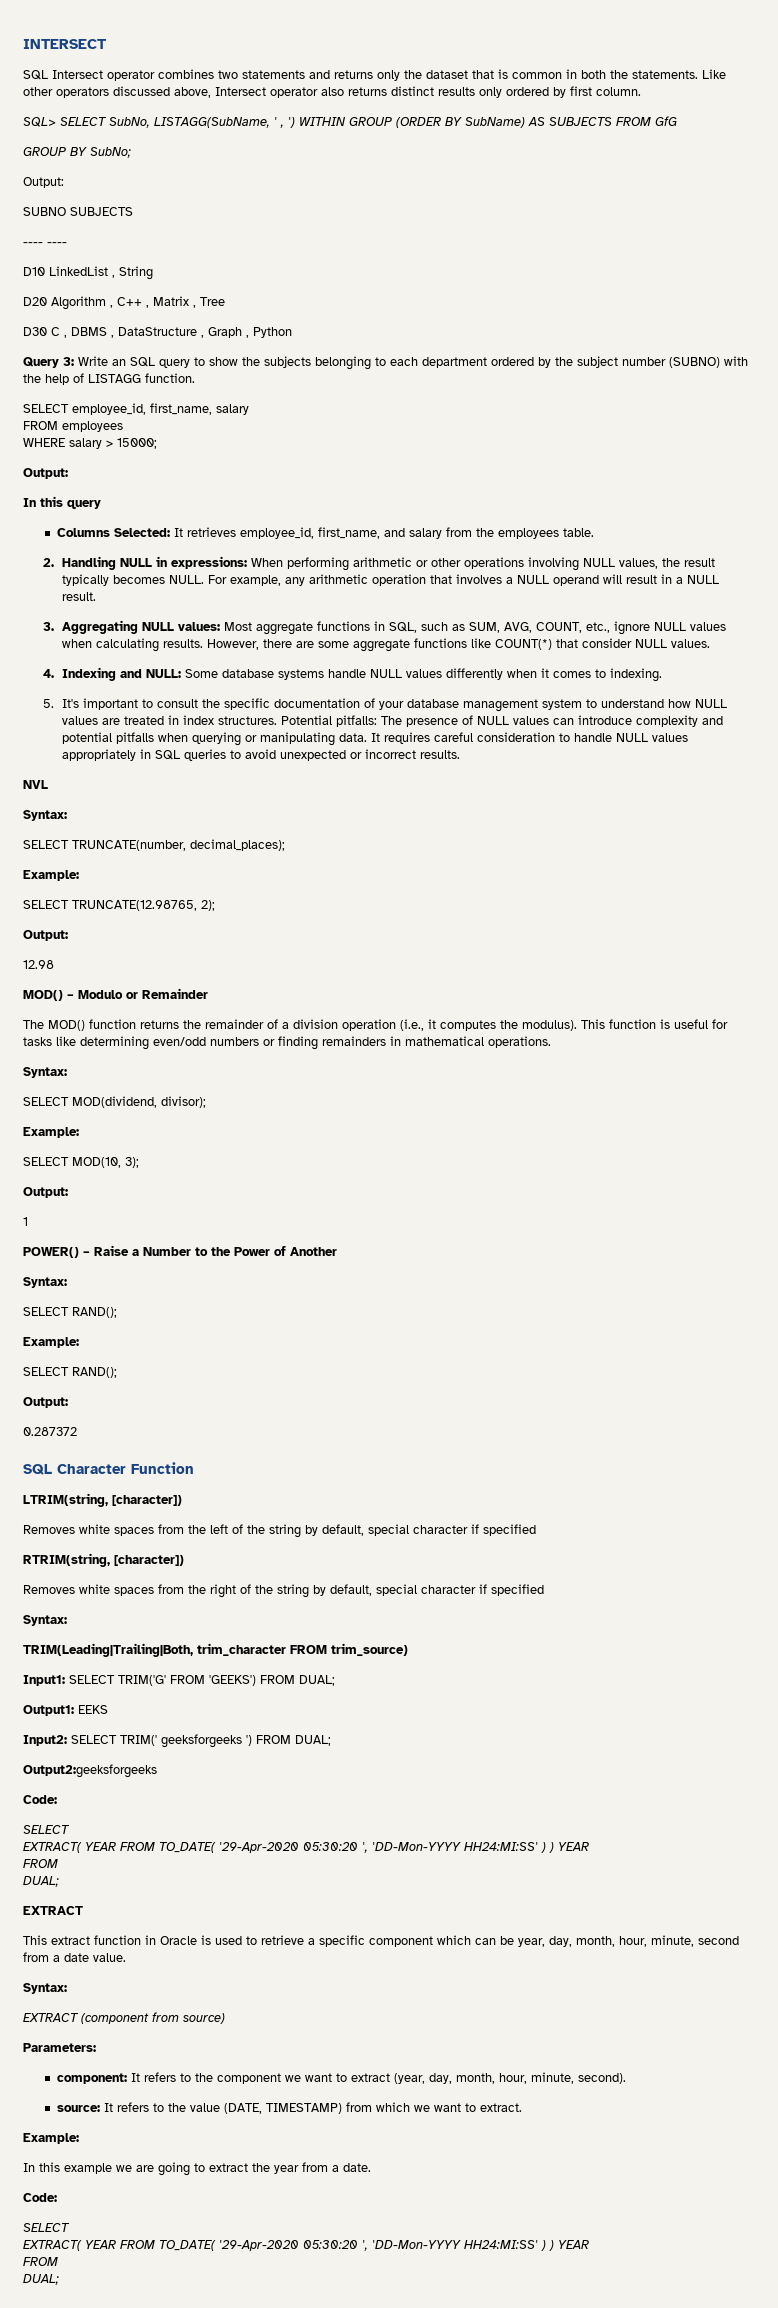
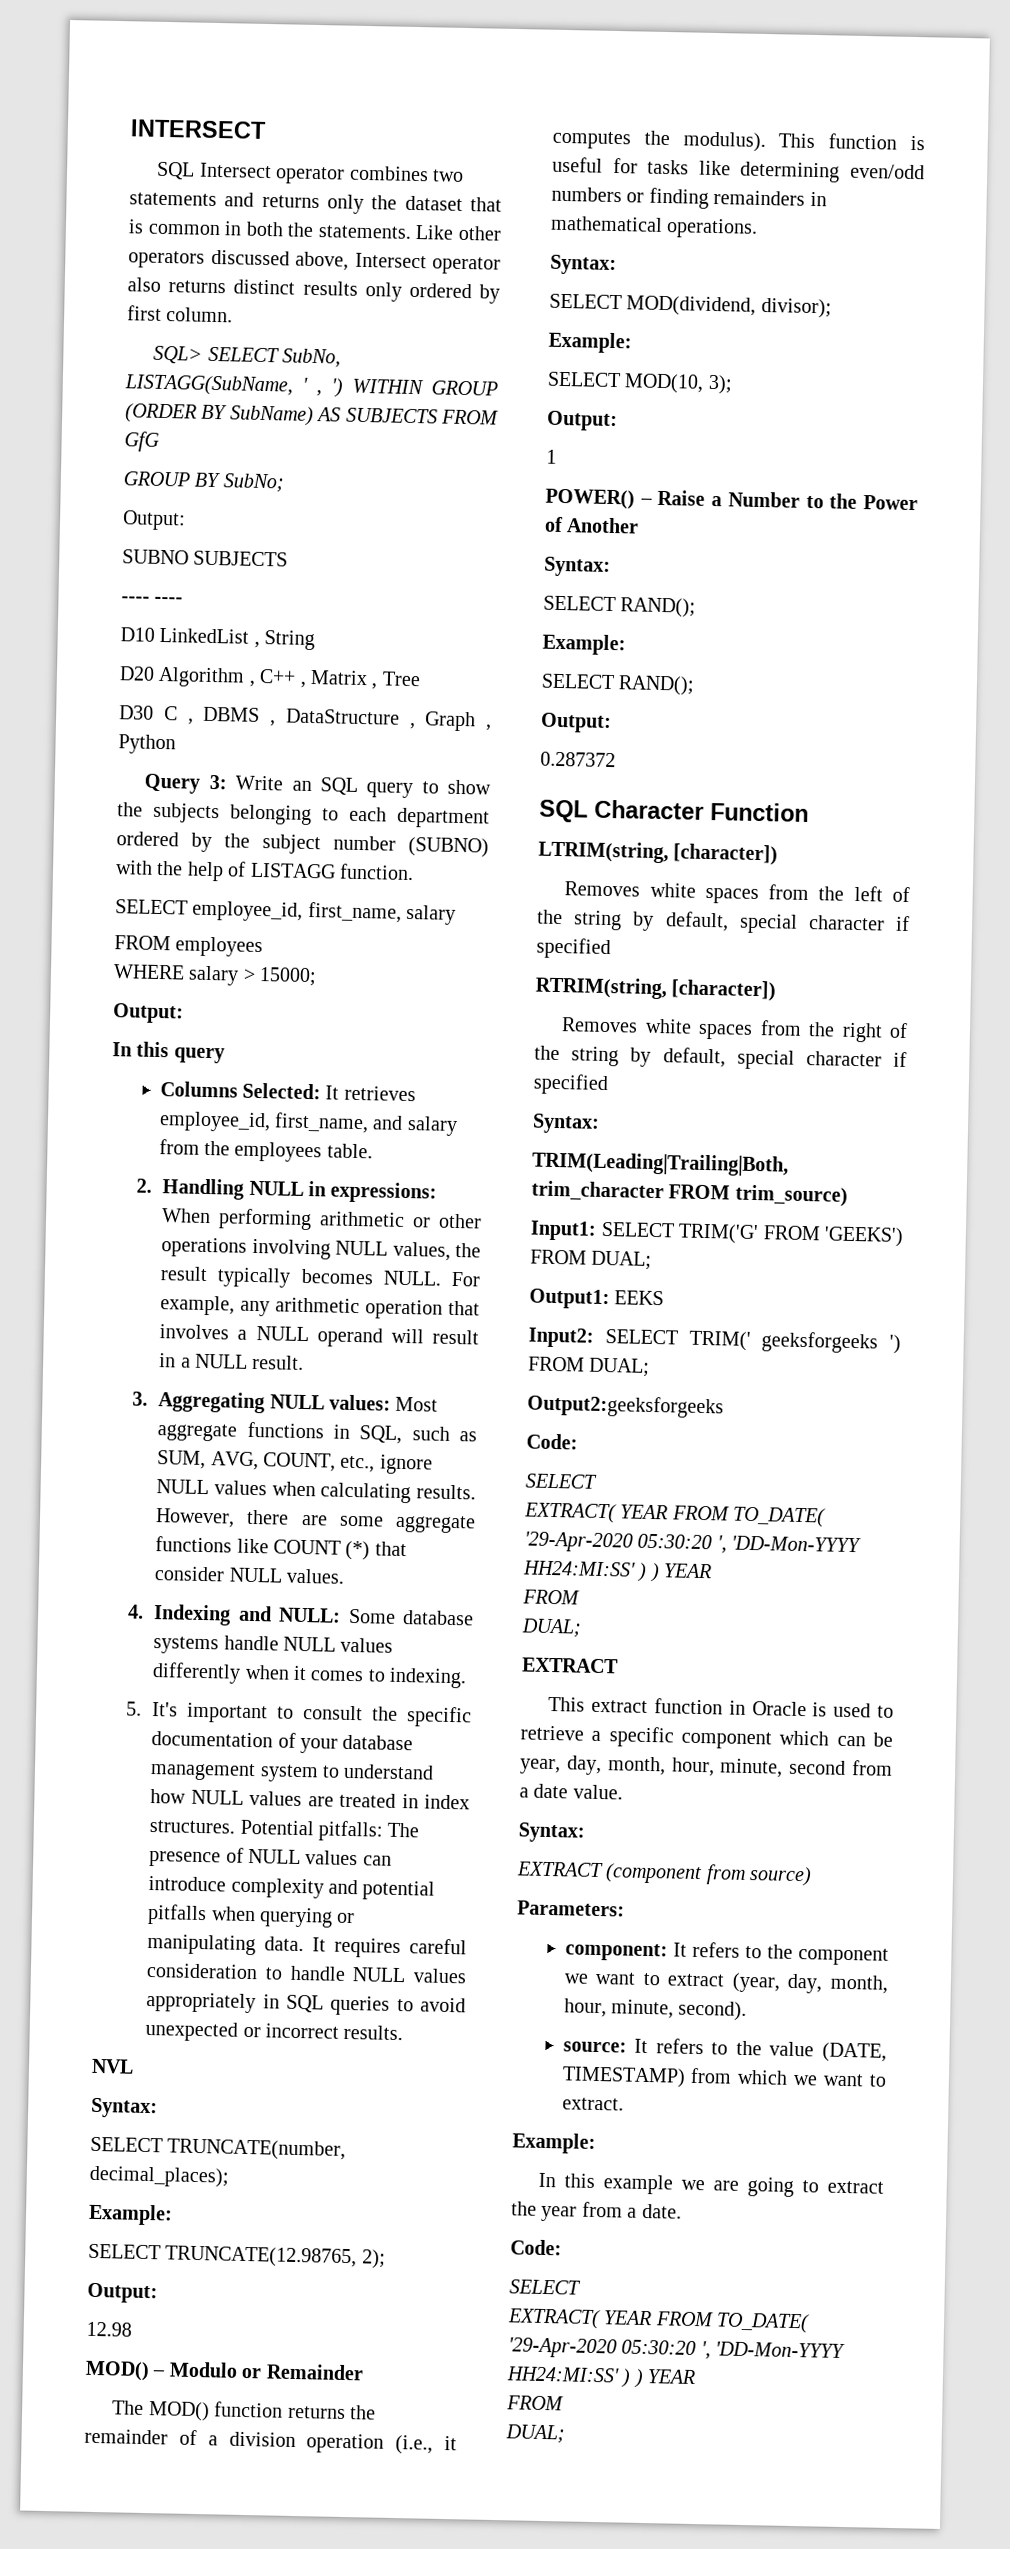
- However, there are some aggregate functions like COUNT(*) that consider NULL values.
+ However, there are some aggregate functions like COUNT (*) that consider NULL values.

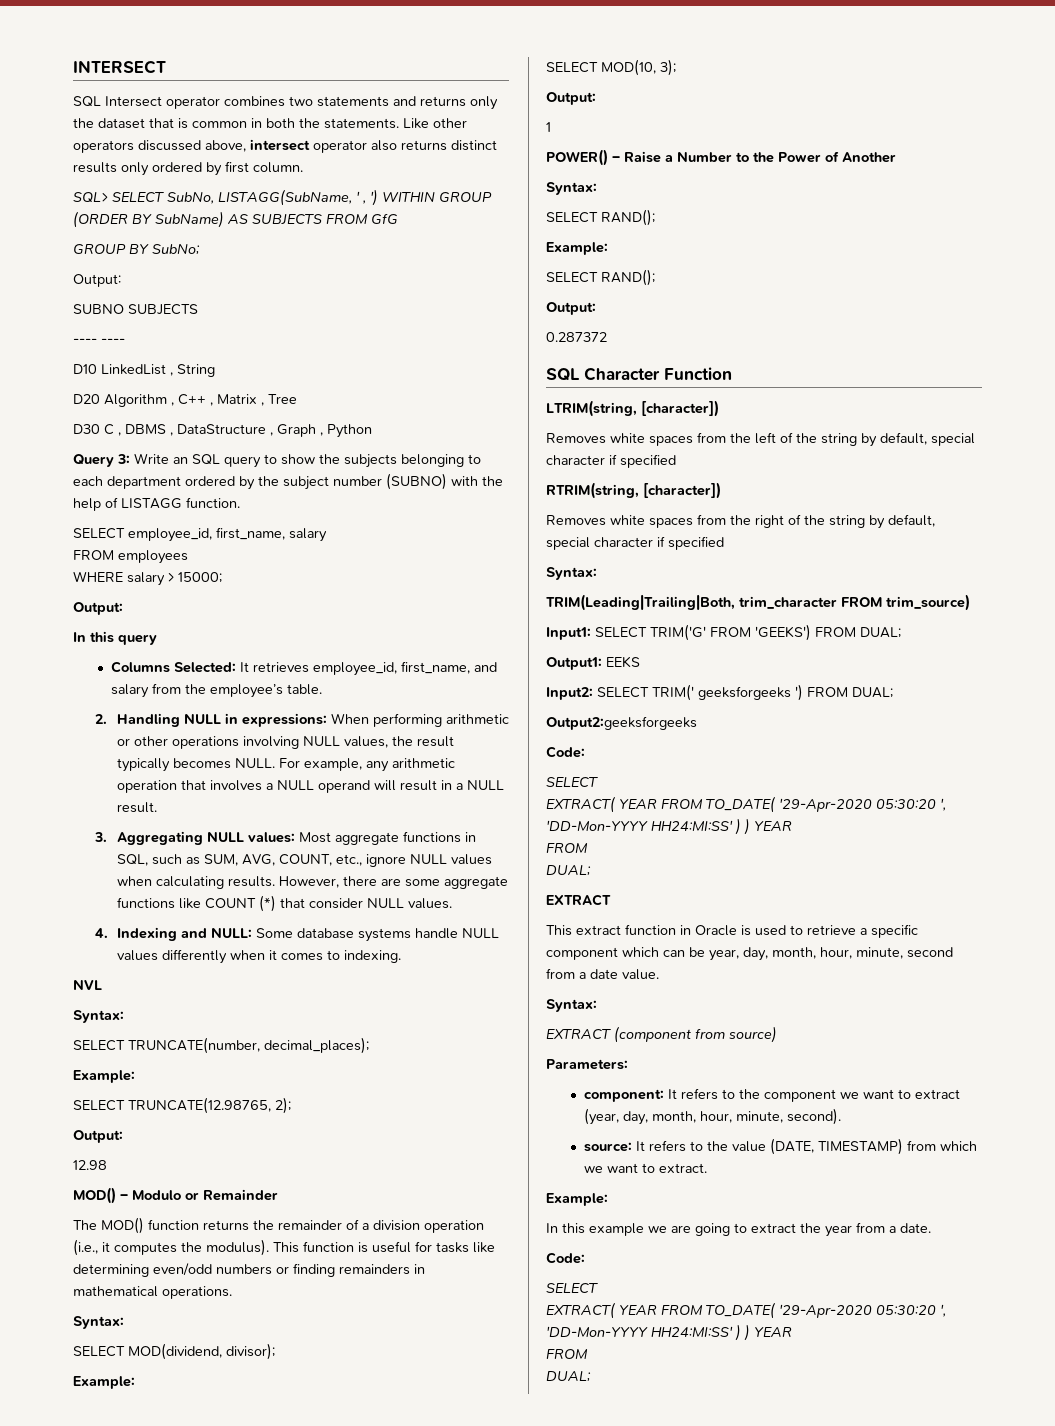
- Like other operators discussed above, Intersect operator also returns distinct results only ordered by first column.
+ Like other operators discussed above, intersect operator also returns distinct results only ordered by first column.
- Columns Selected: It retrieves employee_id, first_name, and salary from the employees table.
+ Columns Selected: It retrieves employee_id, first_name, and salary from the employee’s table.
- 5. It's important to consult the specific documentation of your database management system to understand how NULL values are treated in index structures. Potential pitfalls: The presence of NULL values can introduce complexity and potential pitfalls when querying or manipulating data. It requires careful consideration to handle NULL values appropriately in SQL queries to avoid unexpected or incorrect results.

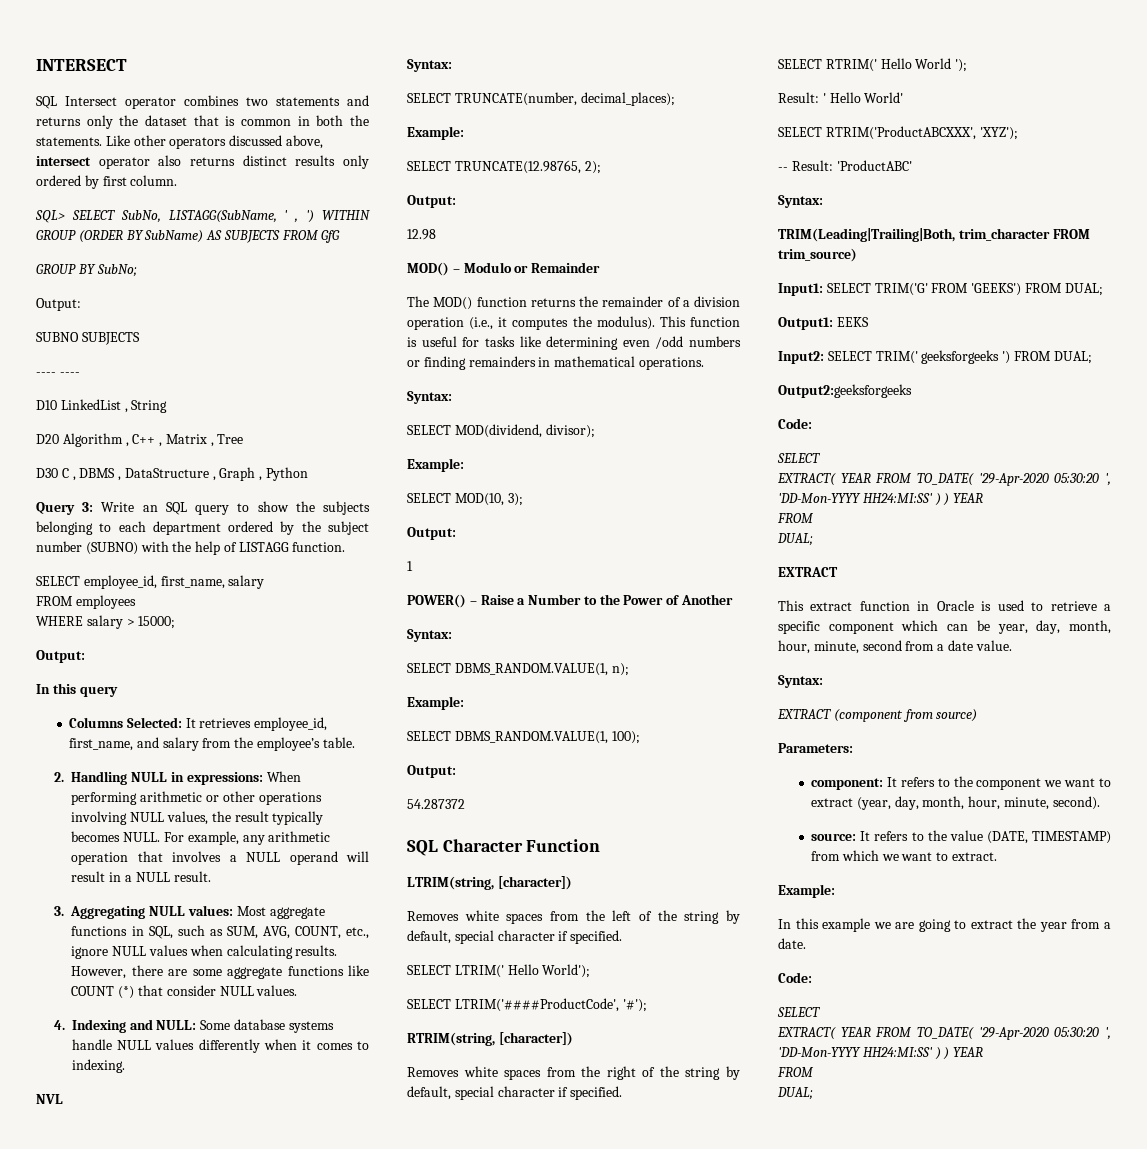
- This function is useful for tasks like determining even/odd numbers or finding remainders in mathematical operations.
+ This function is useful for tasks like determining even /odd numbers or finding remainders in mathematical operations.
  POWER() – Raise a Number to the Power of Another
  Syntax:
- SELECT RAND();
+ SELECT DBMS_RANDOM.VALUE(1, n);
  Example:
- SELECT RAND();
+ SELECT DBMS_RANDOM.VALUE(1, 100);
  Output:
- 0.287372
+ 54.287372
- Removes white spaces from the left of the string by default, special character if specified
+ Removes white spaces from the left of the string by default, special character if specified.
+ SELECT LTRIM(' Hello World');
+ SELECT LTRIM('####ProductCode', '#');
- Removes white spaces from the right of the string by default, special character if specified
+ Removes white spaces from the right of the string by default, special character if specified.
+ SELECT RTRIM(' Hello World ');
+ Result: ' Hello World'
+ SELECT RTRIM('ProductABCXXX', 'XYZ');
+ -- Result: 'ProductABC'

